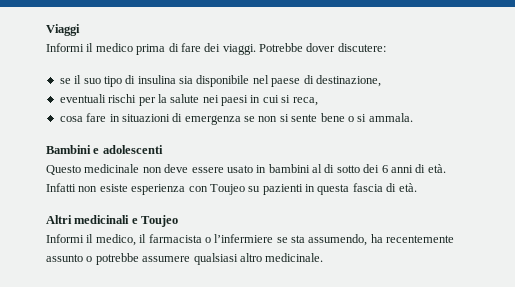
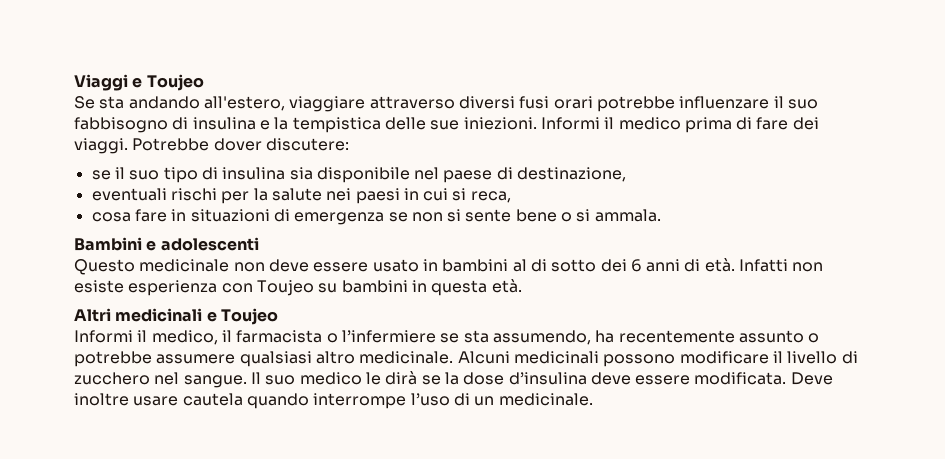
- Viaggi
- Informi il medico prima di fare dei viaggi.
+ Viaggi e Toujeo
+ Se sta andando all'estero, viaggiare attraverso diversi fusi orari potrebbe influenzare il suo fabbisogno di insulina e la tempistica delle sue iniezioni. Informi il medico prima di fare dei viaggi.
- Infatti non esiste esperienza con Toujeo su pazienti in questa fascia di età.
+ Infatti non esiste esperienza con Toujeo su bambini in questa età.
+ Alcuni medicinali possono modificare il livello di zucchero nel sangue. Il suo medico le dirà se la dose d’insulina deve essere modificata. Deve inoltre usare cautela quando interrompe l’uso di un medicinale.

